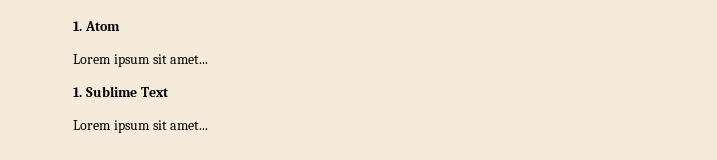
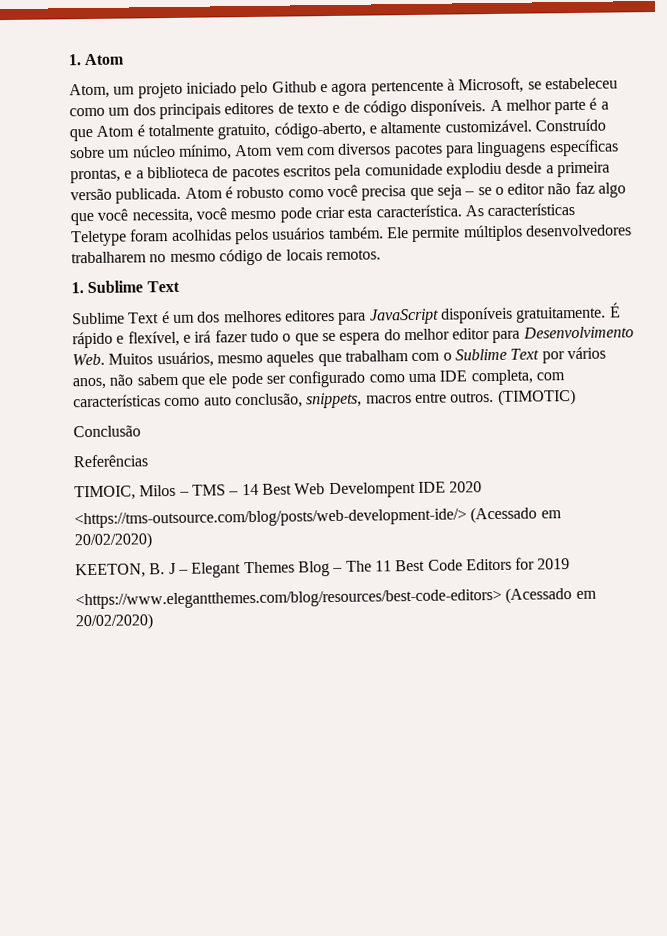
  1. Atom
- Lorem ipsum sit amet...
+ Atom, um projeto iniciado pelo Github e agora pertencente à Microsoft, se estabeleceu como um dos principais editores de texto e de código disponíveis. A melhor parte é a que Atom é totalmente gratuito, código-aberto, e altamente customizável. Construído sobre um núcleo mínimo, Atom vem com diversos pacotes para linguagens específicas prontas, e a biblioteca de pacotes escritos pela comunidade explodiu desde a primeira versão publicada. Atom é robusto como você precisa que seja – se o editor não faz algo que você necessita, você mesmo pode criar esta característica. As características Teletype foram acolhidas pelos usuários também. Ele permite múltiplos desenvolvedores trabalharem no mesmo código de locais remotos.
  1. Sublime Text
- Lorem ipsum sit amet...
+ Sublime Text é um dos melhores editores para JavaScript disponíveis gratuitamente. É rápido e flexível, e irá fazer tudo o que se espera do melhor editor para Desenvolvimento Web. Muitos usuários, mesmo aqueles que trabalham com o Sublime Text por vários anos, não sabem que ele pode ser configurado como uma IDE completa, com características como auto conclusão, snippets, macros entre outros. (TIMOTIC)
+ Conclusão
+ Referências
+ TIMOIC, Milos – TMS – 14 Best Web Develompent IDE 2020
+ <https://tms-outsource.com/blog/posts/web-development-ide/> (Acessado em 20/02/2020)
+ KEETON, B. J – Elegant Themes Blog – The 11 Best Code Editors for 2019
+ <https://www.elegantthemes.com/blog/resources/best-code-editors> (Acessado em 20/02/2020)

